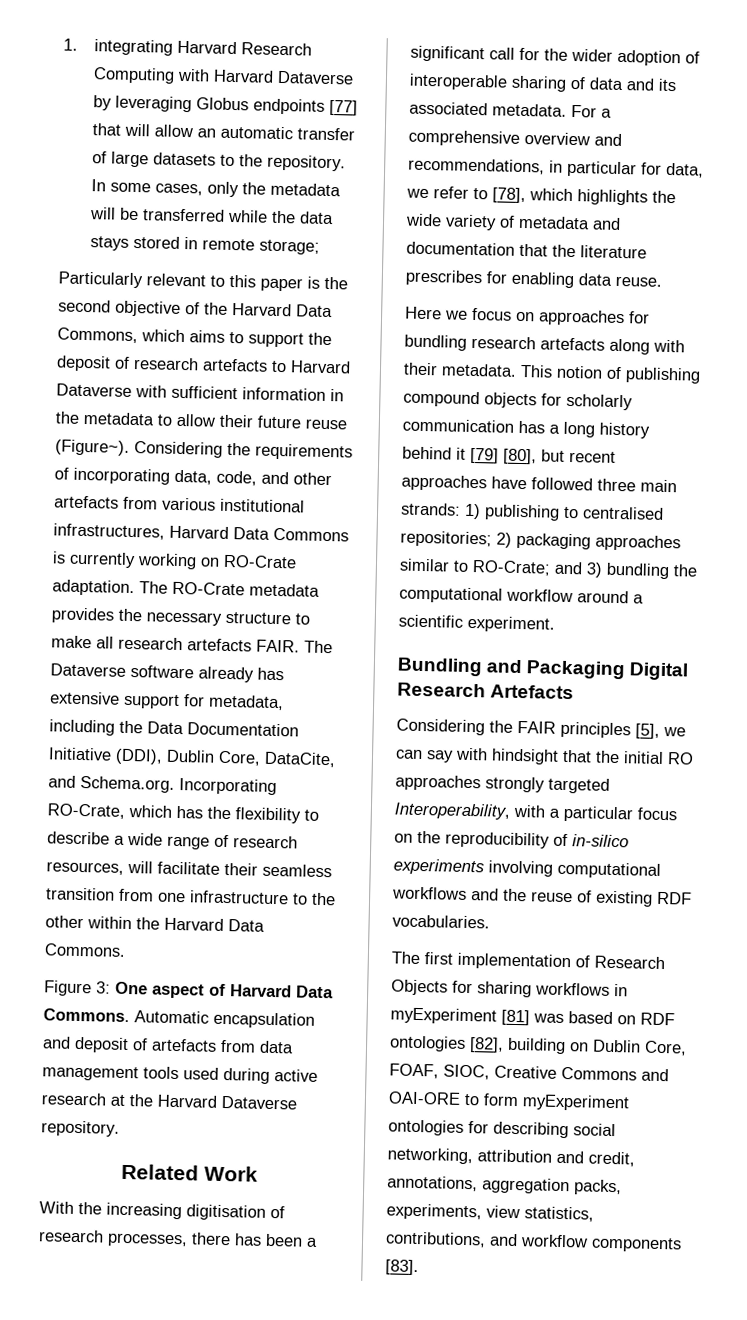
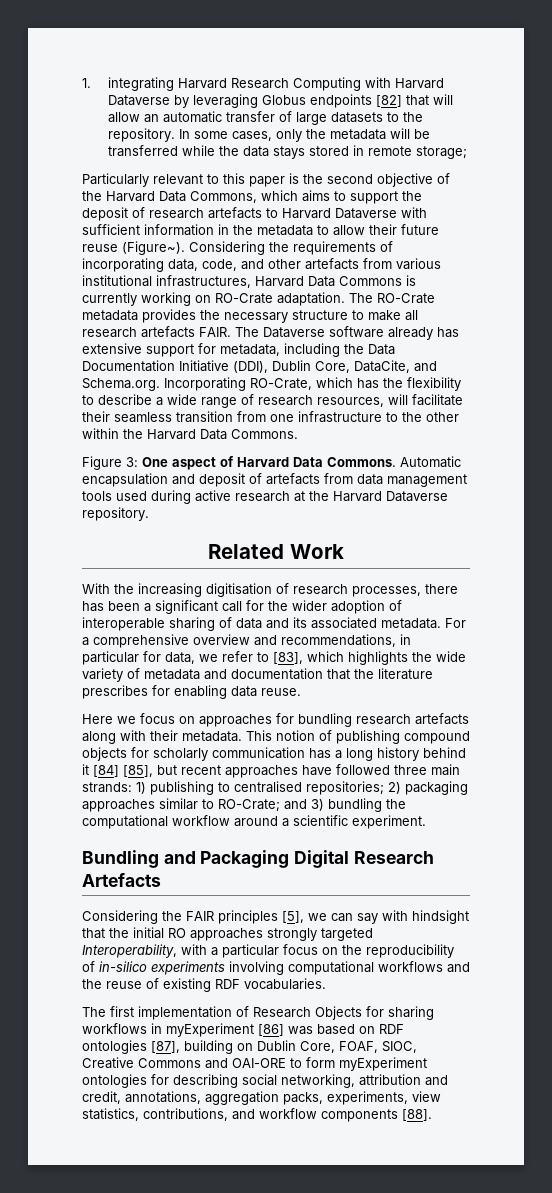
- 1. integrating Harvard Research Computing with Harvard Dataverse by leveraging Globus endpoints [77] that will allow an automatic transfer of large datasets to the repository.
+ 1. integrating Harvard Research Computing with Harvard Dataverse by leveraging Globus endpoints [82] that will allow an automatic transfer of large datasets to the repository.
- For a comprehensive overview and recommendations, in particular for data, we refer to [78], which highlights the wide variety of metadata and documentation that the literature prescribes for enabling data reuse.
+ For a comprehensive overview and recommendations, in particular for data, we refer to [83], which highlights the wide variety of metadata and documentation that the literature prescribes for enabling data reuse.
- This notion of publishing compound objects for scholarly communication has a long history behind it [79] [80], but recent approaches have followed three main strands: 1) publishing to centralised repositories; 2) packaging approaches similar to RO-Crate; and 3) bundling the computational workflow around a scientific experiment.
+ This notion of publishing compound objects for scholarly communication has a long history behind it [84] [85], but recent approaches have followed three main strands: 1) publishing to centralised repositories; 2) packaging approaches similar to RO-Crate; and 3) bundling the computational workflow around a scientific experiment.
- The first implementation of Research Objects for sharing workflows in myExperiment [81] was based on RDF ontologies [82], building on Dublin Core, FOAF, SIOC, Creative Commons and OAI-ORE to form myExperiment ontologies for describing social networking, attribution and credit, annotations, aggregation packs, experiments, view statistics, contributions, and workflow components [83].
+ The first implementation of Research Objects for sharing workflows in myExperiment [86] was based on RDF ontologies [87], building on Dublin Core, FOAF, SIOC, Creative Commons and OAI-ORE to form myExperiment ontologies for describing social networking, attribution and credit, annotations, aggregation packs, experiments, view statistics, contributions, and workflow components [88].

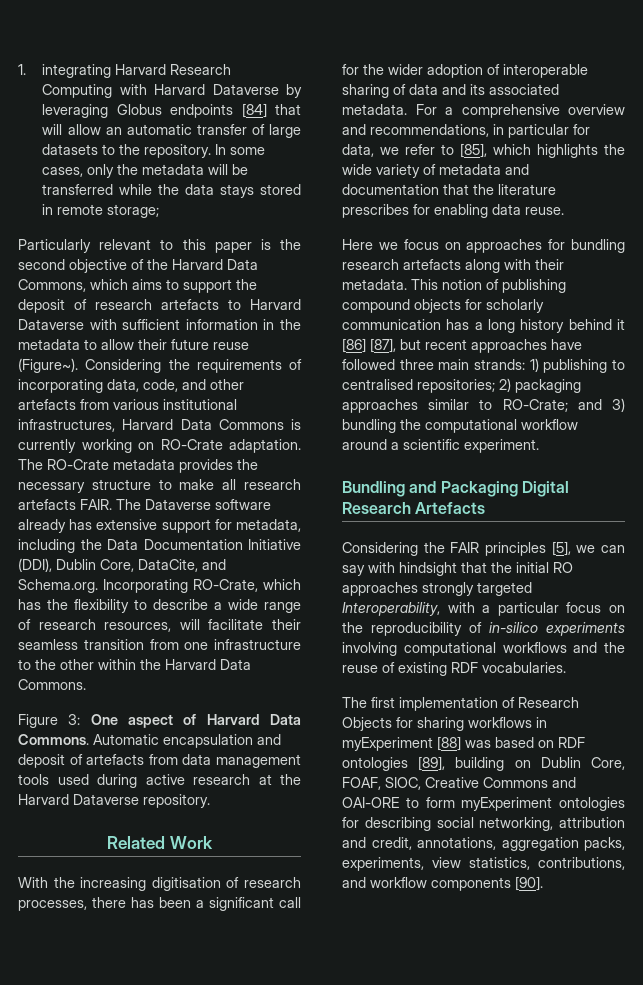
- 1. integrating Harvard Research Computing with Harvard Dataverse by leveraging Globus endpoints [82] that will allow an automatic transfer of large datasets to the repository.
+ 1. integrating Harvard Research Computing with Harvard Dataverse by leveraging Globus endpoints [84] that will allow an automatic transfer of large datasets to the repository.
- For a comprehensive overview and recommendations, in particular for data, we refer to [83], which highlights the wide variety of metadata and documentation that the literature prescribes for enabling data reuse.
+ For a comprehensive overview and recommendations, in particular for data, we refer to [85], which highlights the wide variety of metadata and documentation that the literature prescribes for enabling data reuse.
- This notion of publishing compound objects for scholarly communication has a long history behind it [84] [85], but recent approaches have followed three main strands: 1) publishing to centralised repositories; 2) packaging approaches similar to RO-Crate; and 3) bundling the computational workflow around a scientific experiment.
+ This notion of publishing compound objects for scholarly communication has a long history behind it [86] [87], but recent approaches have followed three main strands: 1) publishing to centralised repositories; 2) packaging approaches similar to RO-Crate; and 3) bundling the computational workflow around a scientific experiment.
- The first implementation of Research Objects for sharing workflows in myExperiment [86] was based on RDF ontologies [87], building on Dublin Core, FOAF, SIOC, Creative Commons and OAI-ORE to form myExperiment ontologies for describing social networking, attribution and credit, annotations, aggregation packs, experiments, view statistics, contributions, and workflow components [88].
+ The first implementation of Research Objects for sharing workflows in myExperiment [88] was based on RDF ontologies [89], building on Dublin Core, FOAF, SIOC, Creative Commons and OAI-ORE to form myExperiment ontologies for describing social networking, attribution and credit, annotations, aggregation packs, experiments, view statistics, contributions, and workflow components [90].

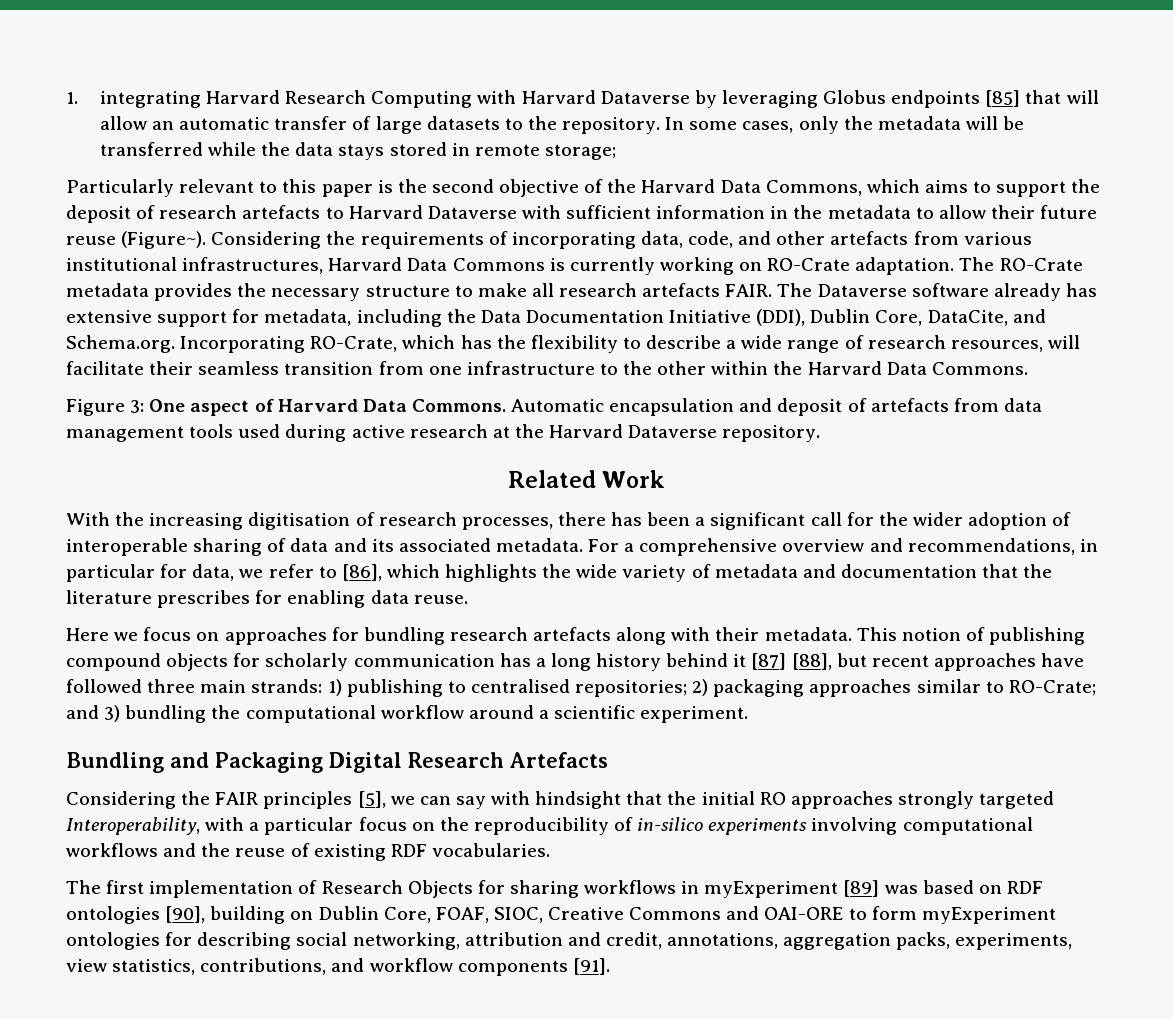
- 1. integrating Harvard Research Computing with Harvard Dataverse by leveraging Globus endpoints [84] that will allow an automatic transfer of large datasets to the repository.
+ 1. integrating Harvard Research Computing with Harvard Dataverse by leveraging Globus endpoints [85] that will allow an automatic transfer of large datasets to the repository.
- For a comprehensive overview and recommendations, in particular for data, we refer to [85], which highlights the wide variety of metadata and documentation that the literature prescribes for enabling data reuse.
+ For a comprehensive overview and recommendations, in particular for data, we refer to [86], which highlights the wide variety of metadata and documentation that the literature prescribes for enabling data reuse.
- This notion of publishing compound objects for scholarly communication has a long history behind it [86] [87], but recent approaches have followed three main strands: 1) publishing to centralised repositories; 2) packaging approaches similar to RO-Crate; and 3) bundling the computational workflow around a scientific experiment.
+ This notion of publishing compound objects for scholarly communication has a long history behind it [87] [88], but recent approaches have followed three main strands: 1) publishing to centralised repositories; 2) packaging approaches similar to RO-Crate; and 3) bundling the computational workflow around a scientific experiment.
- The first implementation of Research Objects for sharing workflows in myExperiment [88] was based on RDF ontologies [89], building on Dublin Core, FOAF, SIOC, Creative Commons and OAI-ORE to form myExperiment ontologies for describing social networking, attribution and credit, annotations, aggregation packs, experiments, view statistics, contributions, and workflow components [90].
+ The first implementation of Research Objects for sharing workflows in myExperiment [89] was based on RDF ontologies [90], building on Dublin Core, FOAF, SIOC, Creative Commons and OAI-ORE to form myExperiment ontologies for describing social networking, attribution and credit, annotations, aggregation packs, experiments, view statistics, contributions, and workflow components [91].

